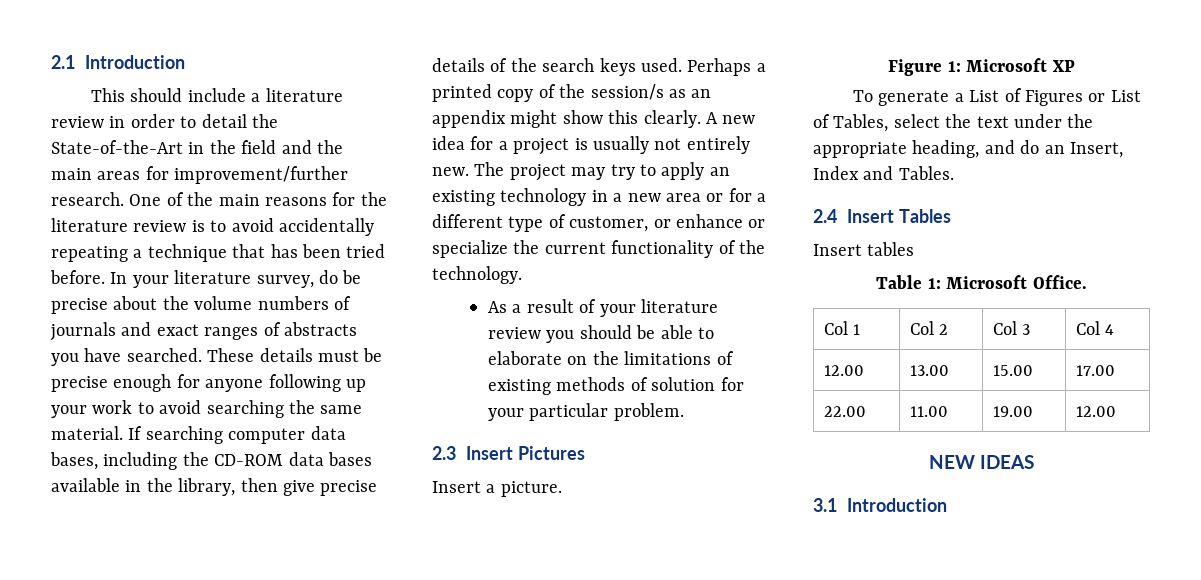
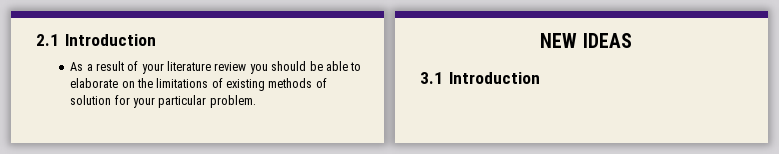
- This should include a literature review in order to detail the State-of-the-Art in the field and the main areas for improvement/further research. One of the main reasons for the literature review is to avoid accidentally repeating a technique that has been tried before. In your literature survey, do be precise about the volume numbers of journals and exact ranges of abstracts you have searched. These details must be precise enough for anyone following up your work to avoid searching the same material. If searching computer data bases, including the CD-ROM data bases available in the library, then give precise details of the search keys used. Perhaps a printed copy of the session/s as an appendix might show this clearly. A new idea for a project is usually not entirely new. The project may try to apply an existing technology in a new area or for a different type of customer, or enhance or specialize the current functionality of the technology.
- 2.3 Insert Pictures
- Insert a picture.
- Figure 1: Microsoft XP
- To generate a List of Figures or List of Tables, select the text under the appropriate heading, and do an Insert, Index and Tables.
- 2.4 Insert Tables
- Insert tables
- Table 1: Microsoft Office.
- Col 1 | Col 2 | Col 3 | Col 4
- 12.00 | 13.00 | 15.00 | 17.00
- 22.00 | 11.00 | 19.00 | 12.00

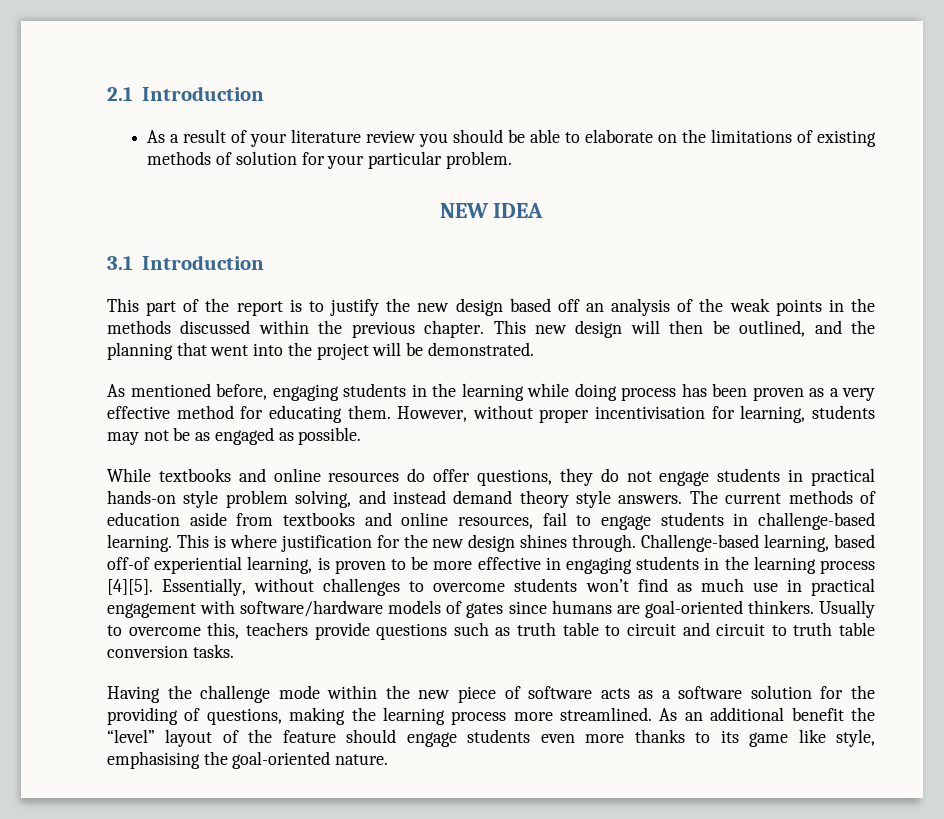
- NEW IDEAS
+ NEW IDEA
+ This part of the report is to justify the new design based off an analysis of the weak points in the methods discussed within the previous chapter. This new design will then be outlined, and the planning that went into the project will be demonstrated.
+ As mentioned before, engaging students in the learning while doing process has been proven as a very effective method for educating them. However, without proper incentivisation for learning, students may not be as engaged as possible.
+ While textbooks and online resources do offer questions, they do not engage students in practical hands-on style problem solving, and instead demand theory style answers. The current methods of education aside from textbooks and online resources, fail to engage students in challenge-based learning. This is where justification for the new design shines through. Challenge-based learning, based off-of experiential learning, is proven to be more effective in engaging students in the learning process [4][5]. Essentially, without challenges to overcome students won’t find as much use in practical engagement with software/hardware models of gates since humans are goal-oriented thinkers. Usually to overcome this, teachers provide questions such as truth table to circuit and circuit to truth table conversion tasks.
+ Having the challenge mode within the new piece of software acts as a software solution for the providing of questions, making the learning process more streamlined. As an additional benefit the “level” layout of the feature should engage students even more thanks to its game like style, emphasising the goal-oriented nature.

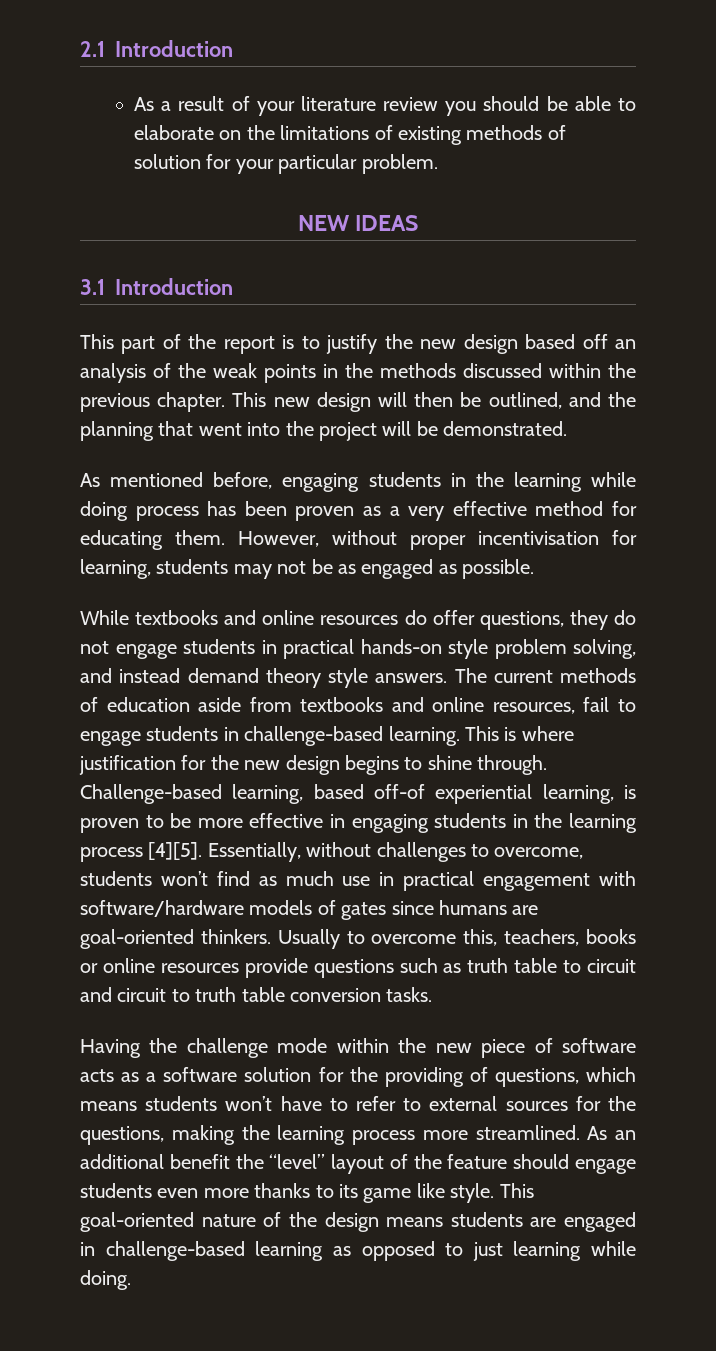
- NEW IDEA
+ NEW IDEAS
- This is where justification for the new design shines through.
+ This is where justification for the new design begins to shine through.
- Essentially, without challenges to overcome students won’t find as much use in practical engagement with software/hardware models of gates since humans are goal-oriented thinkers.
+ Essentially, without challenges to overcome, students won’t find as much use in practical engagement with software/hardware models of gates since humans are goal-oriented thinkers.
- Usually to overcome this, teachers provide questions such as truth table to circuit and circuit to truth table conversion tasks.
+ Usually to overcome this, teachers, books or online resources provide questions such as truth table to circuit and circuit to truth table conversion tasks.
- Having the challenge mode within the new piece of software acts as a software solution for the providing of questions, making the learning process more streamlined.
+ Having the challenge mode within the new piece of software acts as a software solution for the providing of questions, which means students won’t have to refer to external sources for the questions, making the learning process more streamlined.
- As an additional benefit the “level” layout of the feature should engage students even more thanks to its game like style, emphasising the goal-oriented nature.
+ As an additional benefit the “level” layout of the feature should engage students even more thanks to its game like style. This goal-oriented nature of the design means students are engaged in challenge-based learning as opposed to just learning while doing.

